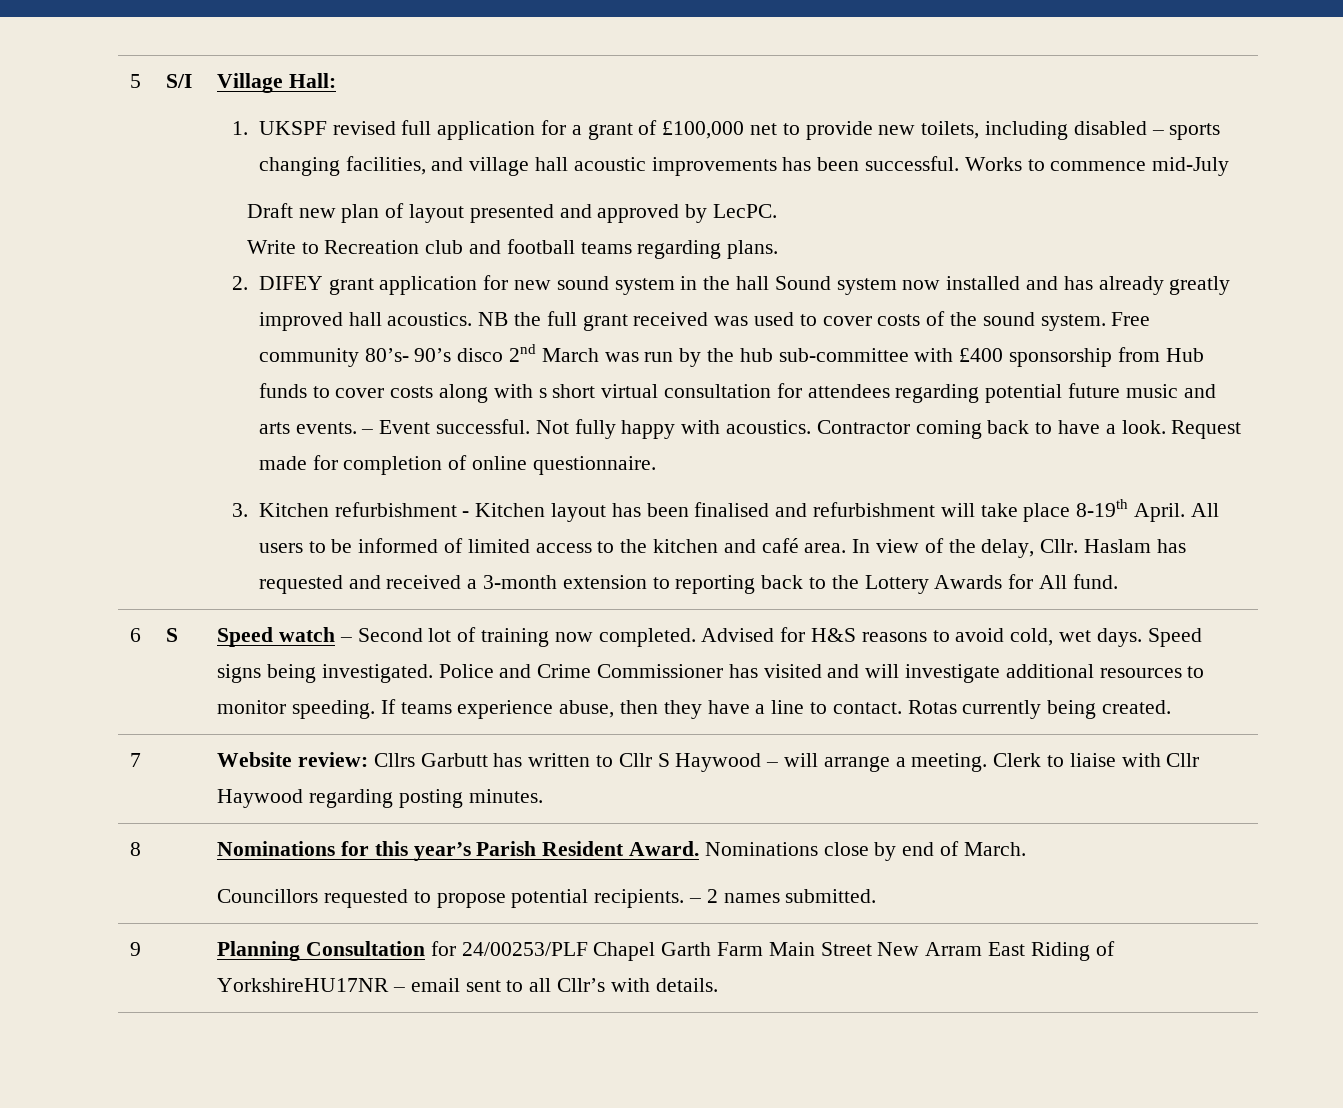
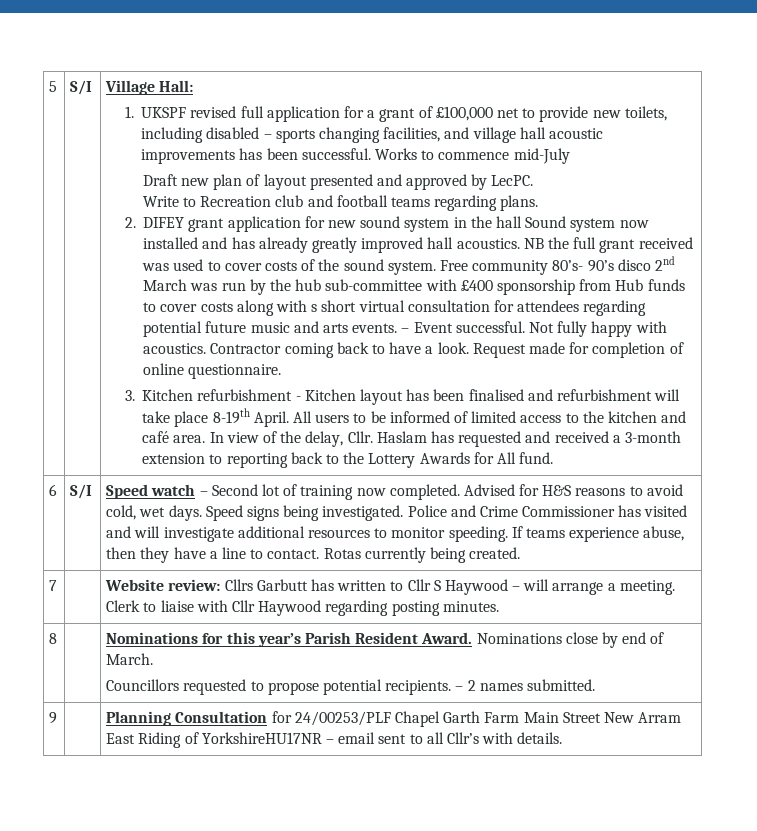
- 6 | S
+ 6 | S/I

